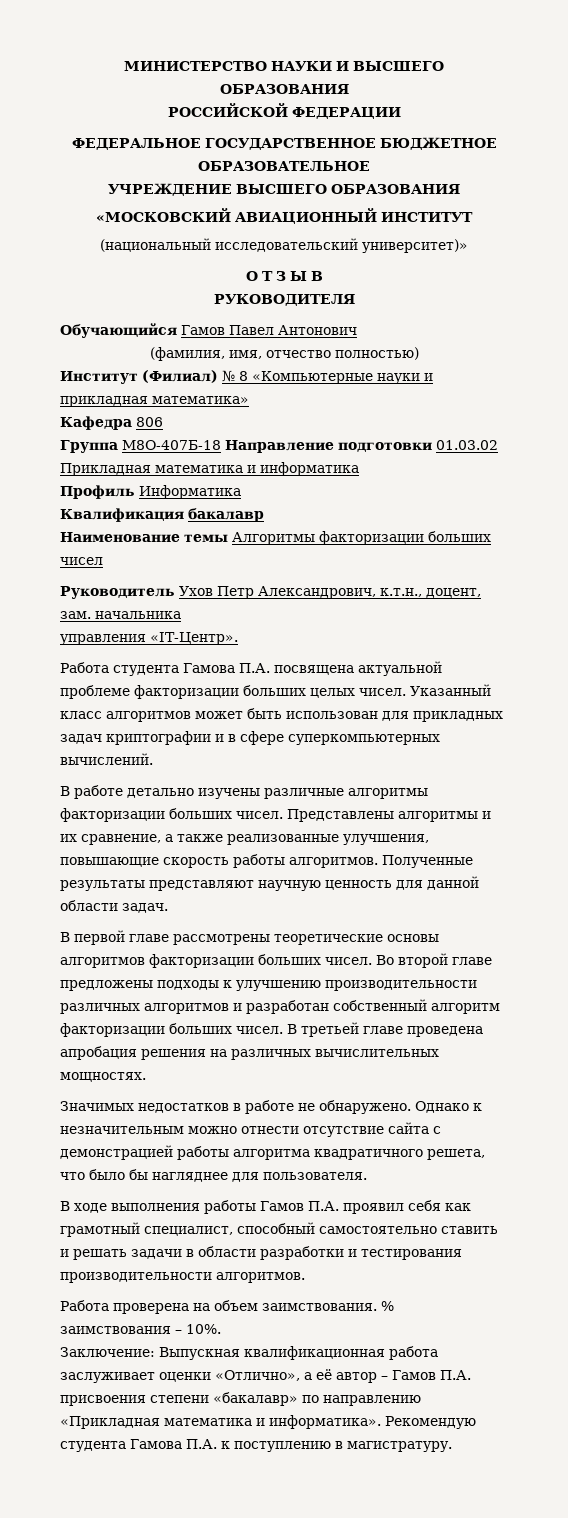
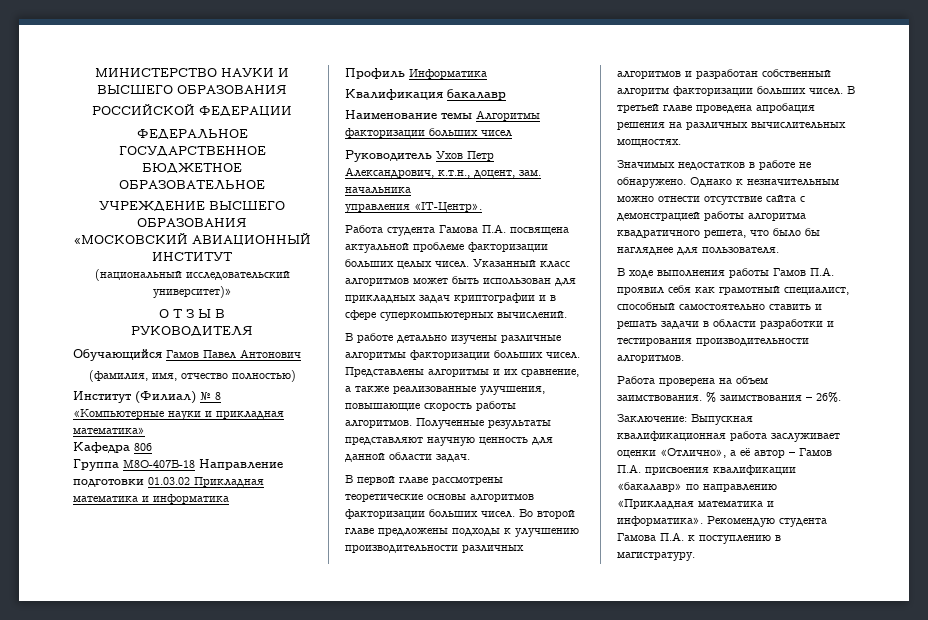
- % заимствования – 10%.
+ % заимствования – 26%.
- Заключение: Выпускная квалификационная работа заслуживает оценки «Отлично», а её автор – Гамов П.А. присвоения степени «бакалавр» по направлению «Прикладная математика и информатика».
+ Заключение: Выпускная квалификационная работа заслуживает оценки «Отлично», а её автор – Гамов П.А. присвоения квалификации «бакалавр» по направлению «Прикладная математика и информатика».

